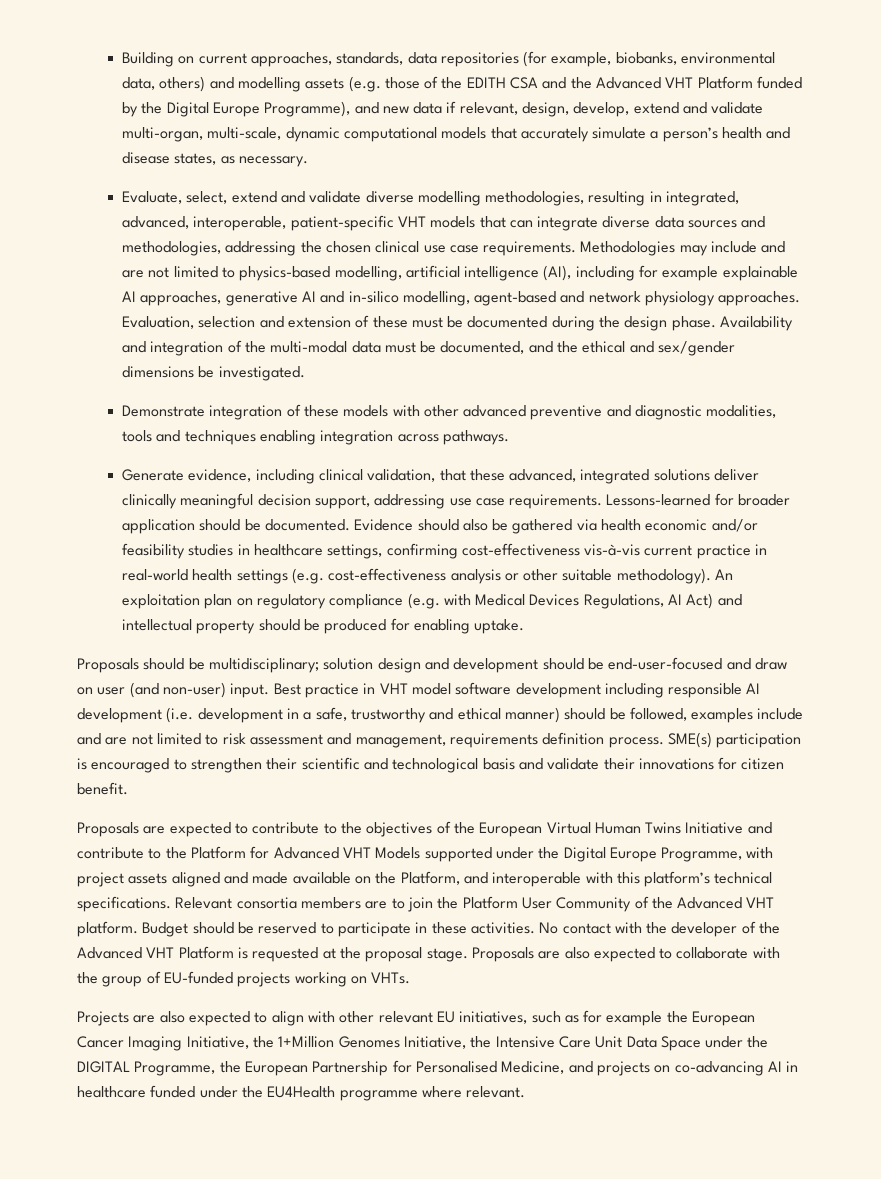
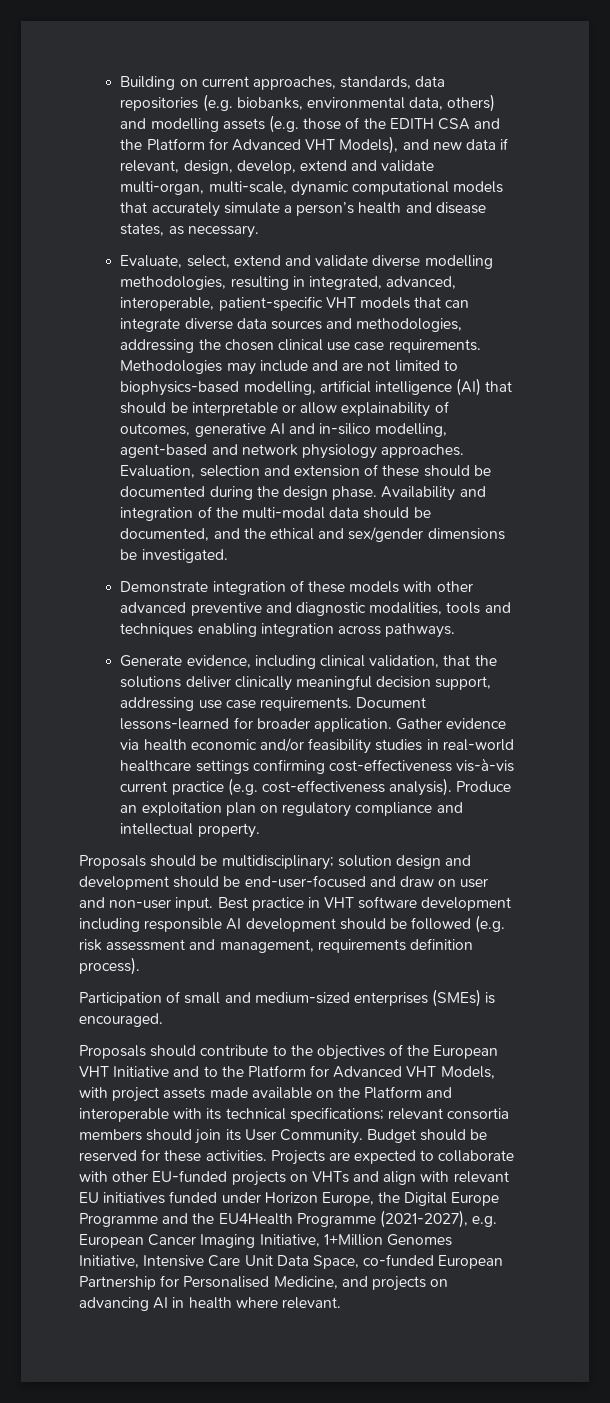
- Building on current approaches, standards, data repositories (for example, biobanks, environmental data, others) and modelling assets (e.g. those of the EDITH CSA and the Advanced VHT Platform funded by the Digital Europe Programme), and new data if relevant, design, develop, extend and validate multi-organ, multi-scale, dynamic computational models that accurately simulate a person’s health and disease states, as necessary.
+ Building on current approaches, standards, data repositories (e.g. biobanks, environmental data, others) and modelling assets (e.g. those of the EDITH CSA and the Platform for Advanced VHT Models), and new data if relevant, design, develop, extend and validate multi-organ, multi-scale, dynamic computational models that accurately simulate a person’s health and disease states, as necessary.
- Methodologies may include and are not limited to physics-based modelling, artificial intelligence (AI), including for example explainable AI approaches, generative AI and in-silico modelling, agent-based and network physiology approaches.
+ Methodologies may include and are not limited to biophysics-based modelling, artificial intelligence (AI) that should be interpretable or allow explainability of outcomes, generative AI and in-silico modelling, agent-based and network physiology approaches.
- Evaluation, selection and extension of these must be documented during the design phase.
+ Evaluation, selection and extension of these should be documented during the design phase.
- Availability and integration of the multi-modal data must be documented, and the ethical and sex/gender dimensions be investigated.
+ Availability and integration of the multi-modal data should be documented, and the ethical and sex/gender dimensions be investigated.
- Generate evidence, including clinical validation, that these advanced, integrated solutions deliver clinically meaningful decision support, addressing use case requirements.
+ Generate evidence, including clinical validation, that the solutions deliver clinically meaningful decision support, addressing use case requirements.
- Lessons-learned for broader application should be documented. Evidence should also be gathered via health economic and/or feasibility studies in healthcare settings, confirming cost-effectiveness vis-à-vis current practice in real-world health settings (e.g. cost-effectiveness analysis or other suitable methodology). An exploitation plan on regulatory compliance (e.g. with Medical Devices Regulations, AI Act) and intellectual property should be produced for enabling uptake.
+ Document lessons-learned for broader application. Gather evidence via health economic and/or feasibility studies in real-world healthcare settings confirming cost-effectiveness vis-à-vis current practice (e.g. cost-effectiveness analysis). Produce an exploitation plan on regulatory compliance and intellectual property.
- Proposals should be multidisciplinary; solution design and development should be end-user-focused and draw on user (and non-user) input.
+ Proposals should be multidisciplinary; solution design and development should be end-user-focused and draw on user and non-user input.
- Best practice in VHT model software development including responsible AI development (i.e. development in a safe, trustworthy and ethical manner) should be followed, examples include and are not limited to risk assessment and management, requirements definition process. SME(s) participation is encouraged to strengthen their scientific and technological basis and validate their innovations for citizen benefit.
- Proposals are expected to contribute to the objectives of the European Virtual Human Twins Initiative and contribute to the Platform for Advanced VHT Models supported under the Digital Europe Programme, with project assets aligned and made available on the Platform, and interoperable with this platform’s technical specifications. Relevant consortia members are to join the Platform User Community of the Advanced VHT platform. Budget should be reserved to participate in these activities. No contact with the developer of the Advanced VHT Platform is requested at the proposal stage. Proposals are also expected to collaborate with the group of EU-funded projects working on VHTs.
- Projects are also expected to align with other relevant EU initiatives, such as for example the European Cancer Imaging Initiative, the 1+Million Genomes Initiative, the Intensive Care Unit Data Space under the DIGITAL Programme, the European Partnership for Personalised Medicine, and projects on co-advancing AI in healthcare funded under the EU4Health programme where relevant.
+ Best practice in VHT software development including responsible AI development should be followed (e.g. risk assessment and management, requirements definition process).
+ Participation of small and medium-sized enterprises (SMEs) is encouraged.
+ Proposals should contribute to the objectives of the European VHT Initiative and to the Platform for Advanced VHT Models, with project assets made available on the Platform and interoperable with its technical specifications; relevant consortia members should join its User Community. Budget should be reserved for these activities. Projects are expected to collaborate with other EU-funded projects on VHTs and align with relevant EU initiatives funded under Horizon Europe, the Digital Europe Programme and the EU4Health Programme (2021-2027), e.g. European Cancer Imaging Initiative, 1+Million Genomes Initiative, Intensive Care Unit Data Space, co-funded European Partnership for Personalised Medicine, and projects on advancing AI in health where relevant.

